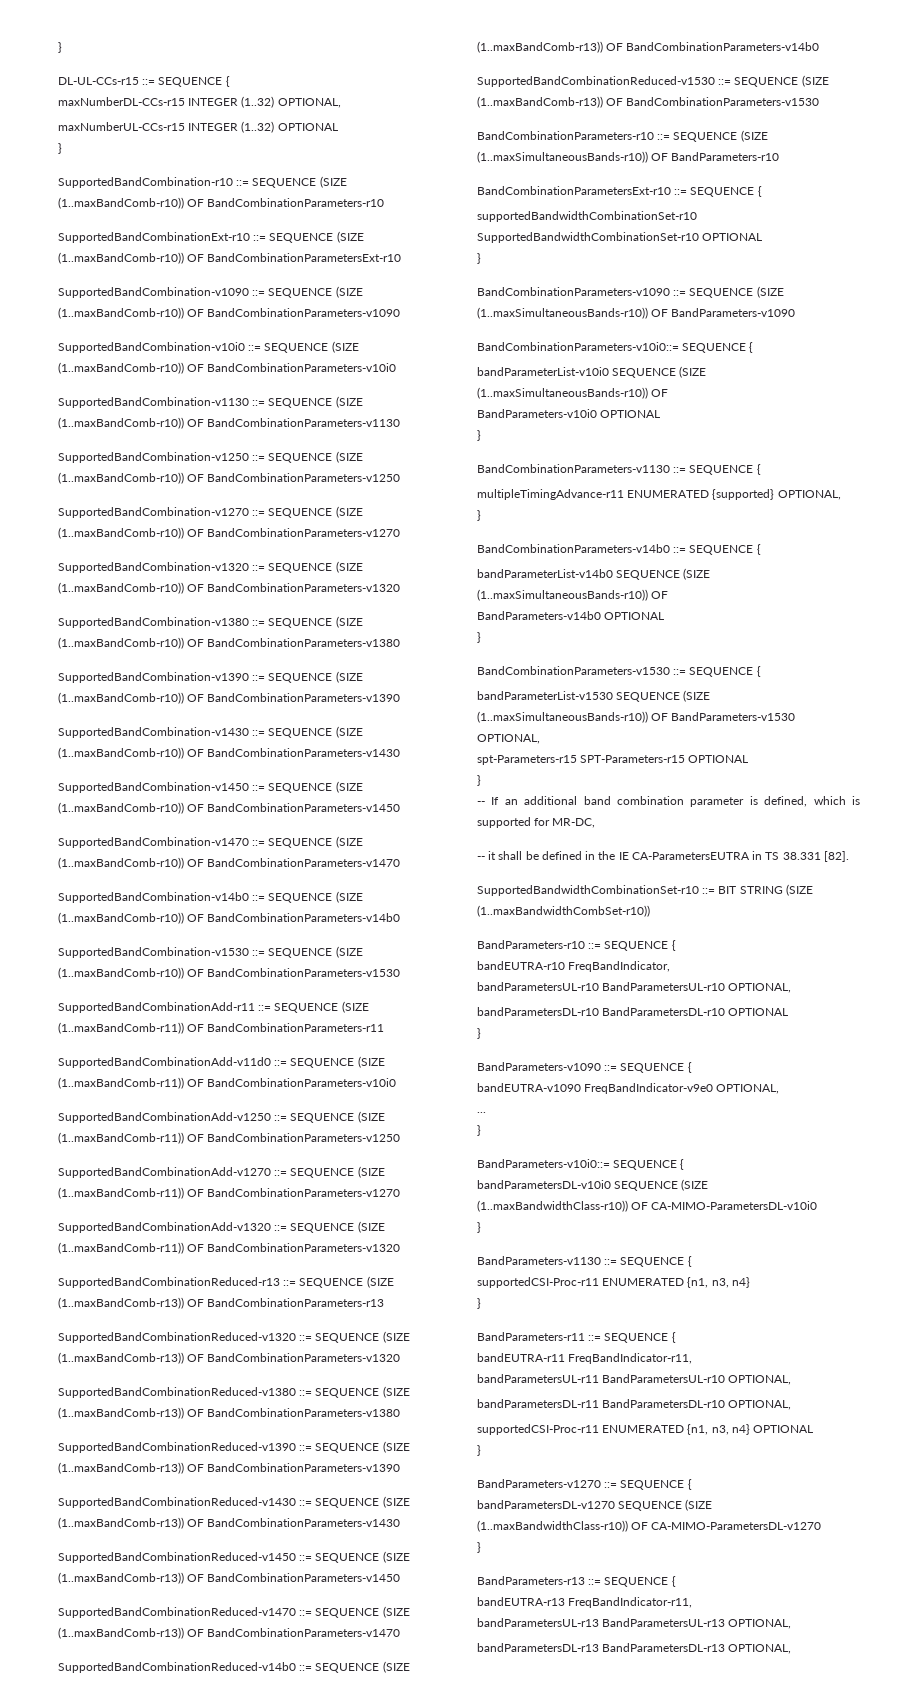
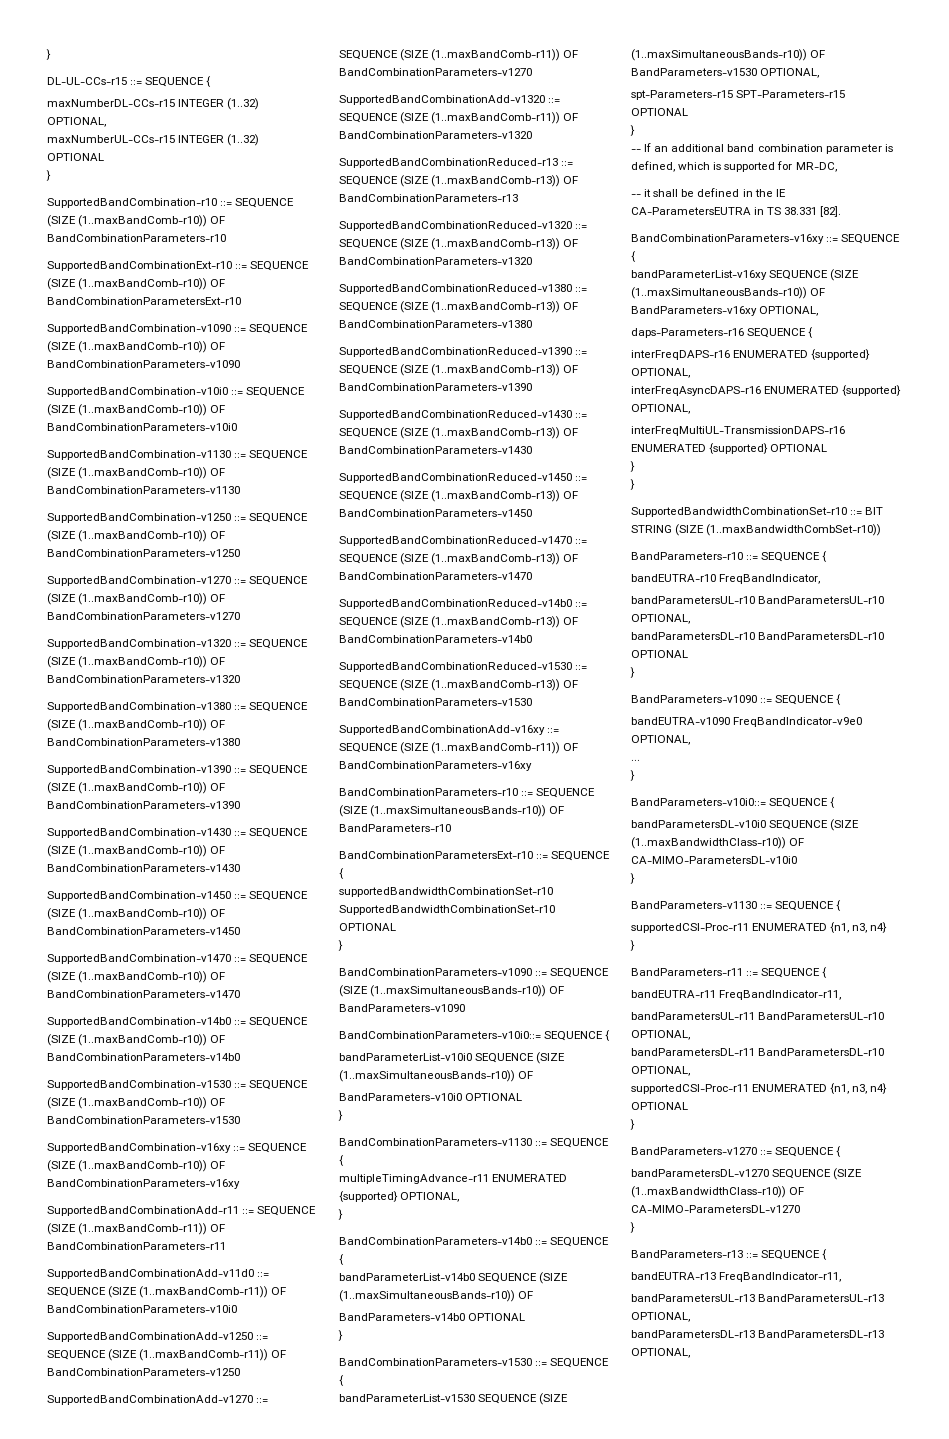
+ SupportedBandCombination-v16xy ::= SEQUENCE (SIZE (1..maxBandComb-r10)) OF BandCombinationParameters-v16xy
+ SupportedBandCombinationAdd-v16xy ::= SEQUENCE (SIZE (1..maxBandComb-r11)) OF BandCombinationParameters-v16xy
+ BandCombinationParameters-v16xy ::= SEQUENCE {
+ bandParameterList-v16xy SEQUENCE (SIZE (1..maxSimultaneousBands-r10)) OF BandParameters-v16xy OPTIONAL,
+ daps-Parameters-r16 SEQUENCE {
+ interFreqDAPS-r16 ENUMERATED {supported} OPTIONAL,
+ interFreqAsyncDAPS-r16 ENUMERATED {supported} OPTIONAL,
+ interFreqMultiUL-TransmissionDAPS-r16 ENUMERATED {supported} OPTIONAL
+ }
+ }

